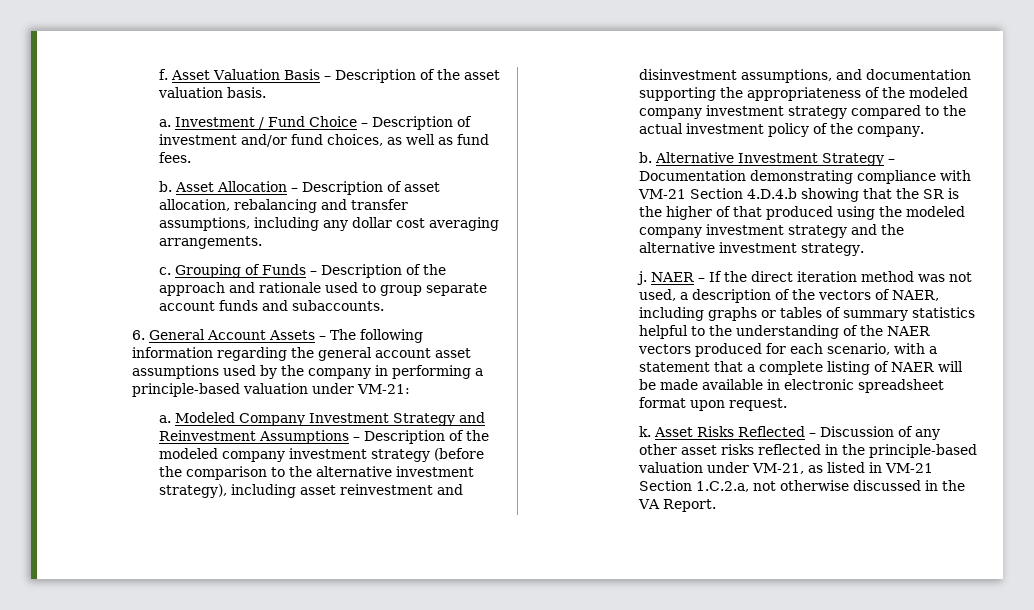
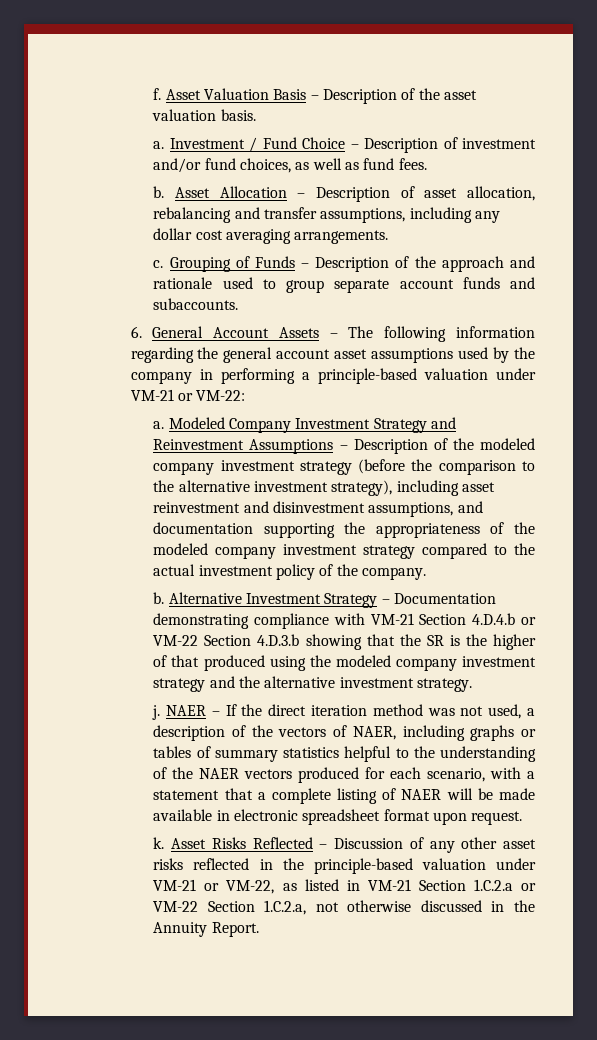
- 6. General Account Assets – The following information regarding the general account asset assumptions used by the company in performing a principle-based valuation under VM-21:
+ 6. General Account Assets – The following information regarding the general account asset assumptions used by the company in performing a principle-based valuation under VM-21 or VM-22:
- Alternative Investment Strategy – Documentation demonstrating compliance with VM-21 Section 4.D.4.b showing that the SR is the higher of that produced using the modeled company investment strategy and the alternative investment strategy.
+ Alternative Investment Strategy – Documentation demonstrating compliance with VM-21 Section 4.D.4.b or VM-22 Section 4.D.3.b showing that the SR is the higher of that produced using the modeled company investment strategy and the alternative investment strategy.
- Asset Risks Reflected – Discussion of any other asset risks reflected in the principle-based valuation under VM-21, as listed in VM-21 Section 1.C.2.a, not otherwise discussed in the VA Report.
+ Asset Risks Reflected – Discussion of any other asset risks reflected in the principle-based valuation under VM-21 or VM-22, as listed in VM-21 Section 1.C.2.a or VM-22 Section 1.C.2.a, not otherwise discussed in the Annuity Report.

